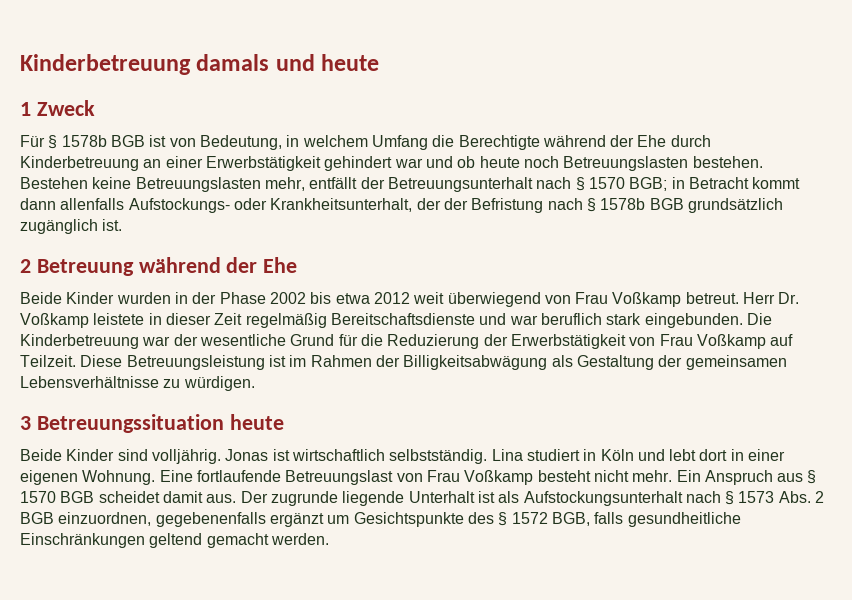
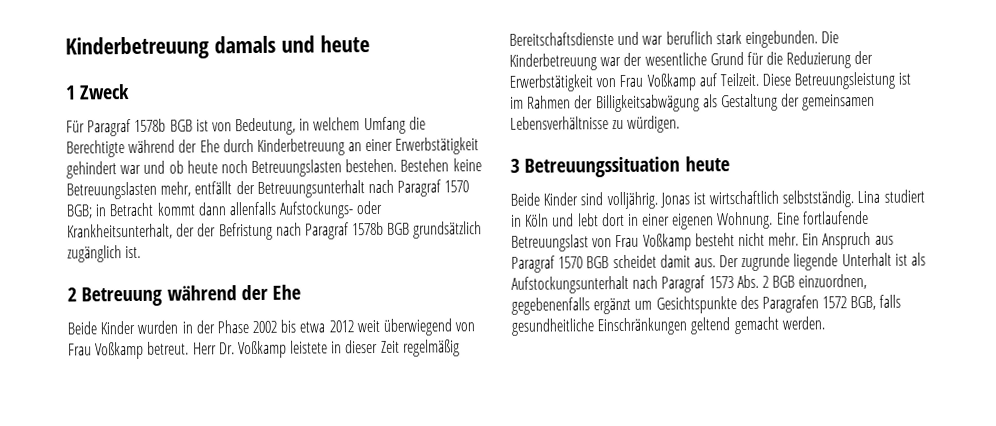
- Für § 1578b BGB ist von Bedeutung, in welchem Umfang die Berechtigte während der Ehe durch Kinderbetreuung an einer Erwerbstätigkeit gehindert war und ob heute noch Betreuungslasten bestehen.
+ Für Paragraf 1578b BGB ist von Bedeutung, in welchem Umfang die Berechtigte während der Ehe durch Kinderbetreuung an einer Erwerbstätigkeit gehindert war und ob heute noch Betreuungslasten bestehen.
- Bestehen keine Betreuungslasten mehr, entfällt der Betreuungsunterhalt nach § 1570 BGB; in Betracht kommt dann allenfalls Aufstockungs- oder Krankheitsunterhalt, der der Befristung nach § 1578b BGB grundsätzlich zugänglich ist.
+ Bestehen keine Betreuungslasten mehr, entfällt der Betreuungsunterhalt nach Paragraf 1570 BGB; in Betracht kommt dann allenfalls Aufstockungs- oder Krankheitsunterhalt, der der Befristung nach Paragraf 1578b BGB grundsätzlich zugänglich ist.
- Ein Anspruch aus § 1570 BGB scheidet damit aus.
+ Ein Anspruch aus Paragraf 1570 BGB scheidet damit aus.
- Der zugrunde liegende Unterhalt ist als Aufstockungsunterhalt nach § 1573 Abs. 2 BGB einzuordnen, gegebenenfalls ergänzt um Gesichtspunkte des § 1572 BGB, falls gesundheitliche Einschränkungen geltend gemacht werden.
+ Der zugrunde liegende Unterhalt ist als Aufstockungsunterhalt nach Paragraf 1573 Abs. 2 BGB einzuordnen, gegebenenfalls ergänzt um Gesichtspunkte des Paragrafen 1572 BGB, falls gesundheitliche Einschränkungen geltend gemacht werden.

